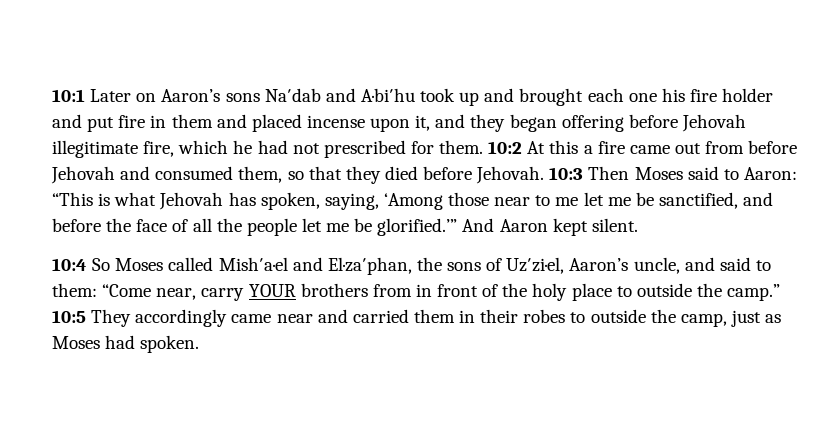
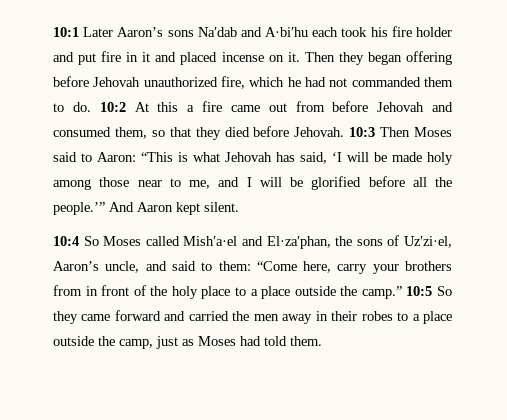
- 10:1 Later on Aaron’s sons Na′dab and A·bi′hu took up and brought each one his fire holder and put fire in them and placed incense upon it, and they began offering before Jehovah illegitimate fire, which he had not prescribed for them.
+ 10:1 Later Aaron’s sons Na′dab and A·bi′hu each took his fire holder and put fire in it and placed incense on it. Then they began offering before Jehovah unauthorized fire, which he had not commanded them to do.
- 10:3 Then Moses said to Aaron: “This is what Jehovah has spoken, saying, ‘Among those near to me let me be sanctified, and before the face of all the people let me be glorified.’”
+ 10:3 Then Moses said to Aaron: “This is what Jehovah has said, ‘I will be made holy among those near to me, and I will be glorified before all the people.’”
- 10:4 So Moses called Mish′a·el and El·za′phan, the sons of Uz′zi·el, Aaron’s uncle, and said to them: “Come near, carry YOUR brothers from in front of the holy place to outside the camp.”
+ 10:4 So Moses called Mish′a·el and El·za′phan, the sons of Uz′zi·el, Aaron’s uncle, and said to them: “Come here, carry your brothers from in front of the holy place to a place outside the camp.”
- 10:5 They accordingly came near and carried them in their robes to outside the camp, just as Moses had spoken.
+ 10:5 So they came forward and carried the men away in their robes to a place outside the camp, just as Moses had told them.

